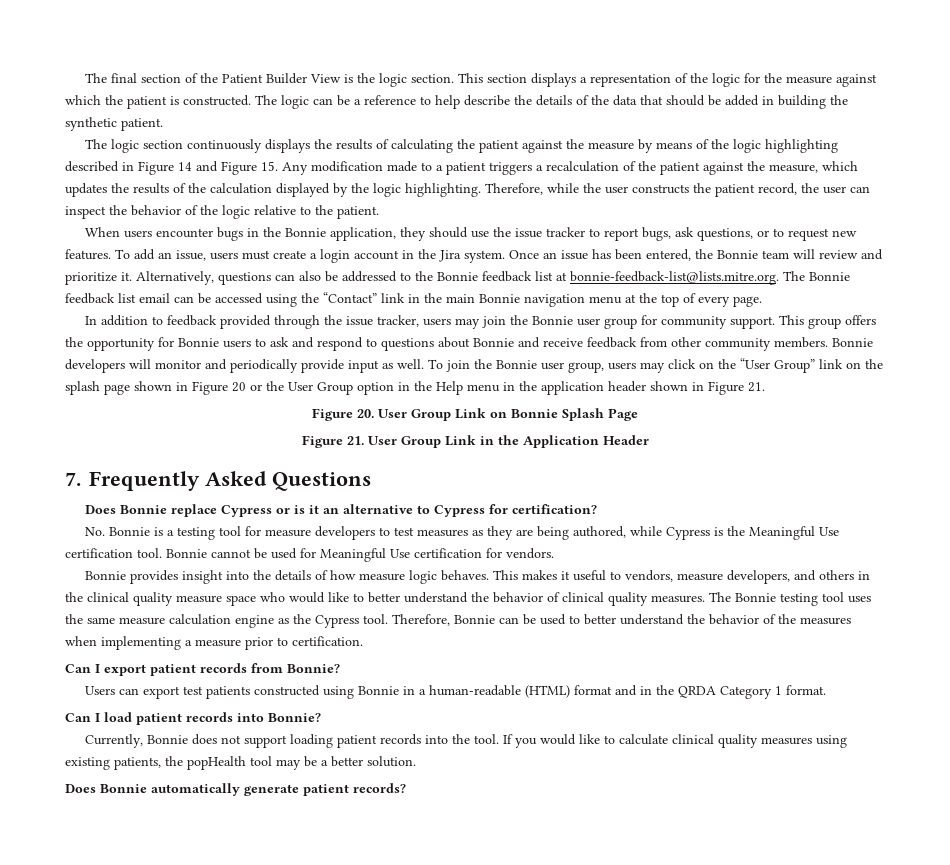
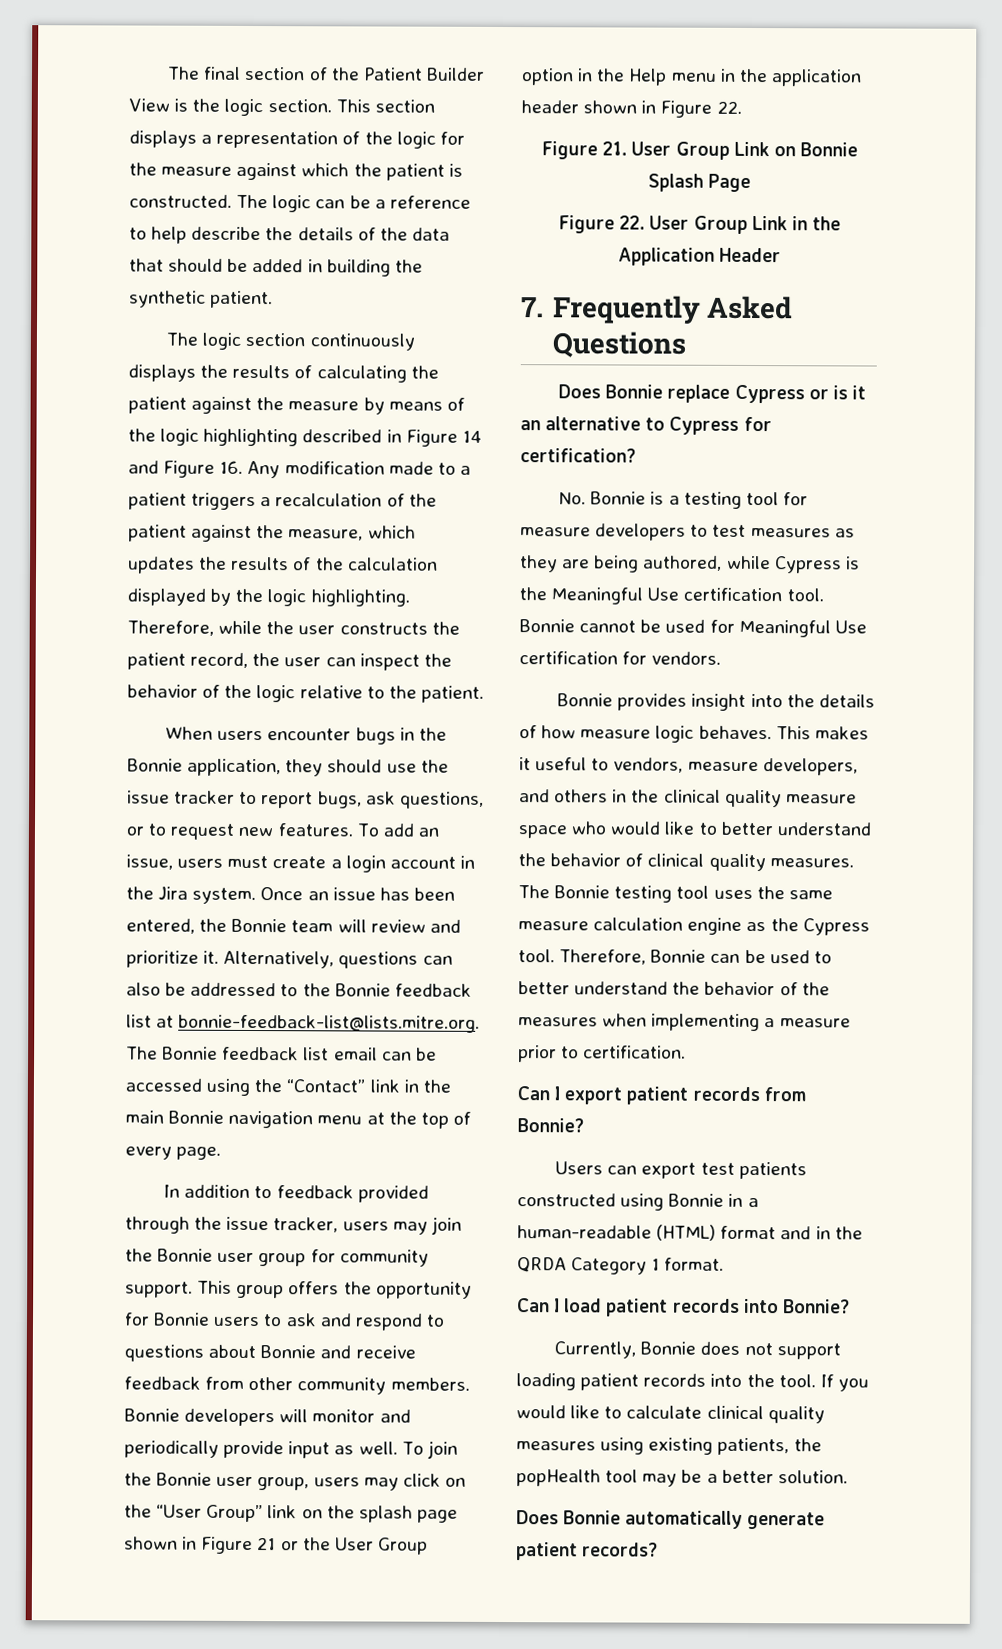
- The logic section continuously displays the results of calculating the patient against the measure by means of the logic highlighting described in Figure 14 and Figure 15. Any modification made to a patient triggers a recalculation of the patient against the measure, which updates the results of the calculation displayed by the logic highlighting.
+ The logic section continuously displays the results of calculating the patient against the measure by means of the logic highlighting described in Figure 14 and Figure 16. Any modification made to a patient triggers a recalculation of the patient against the measure, which updates the results of the calculation displayed by the logic highlighting.
- To join the Bonnie user group, users may click on the “User Group” link on the splash page shown in Figure 20 or the User Group option in the Help menu in the application header shown in Figure 21.
- Figure 20. User Group Link on Bonnie Splash Page
+ To join the Bonnie user group, users may click on the “User Group” link on the splash page shown in Figure 21 or the User Group option in the Help menu in the application header shown in Figure 22.
+ Figure 21. User Group Link on Bonnie Splash Page
- Figure 21. User Group Link in the Application Header
+ Figure 22. User Group Link in the Application Header

